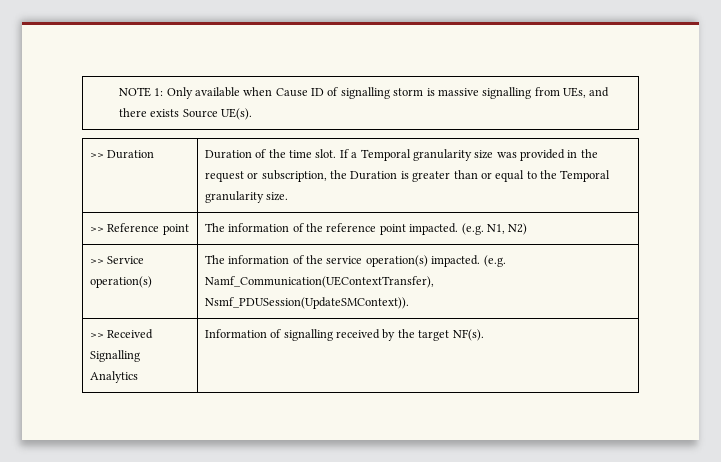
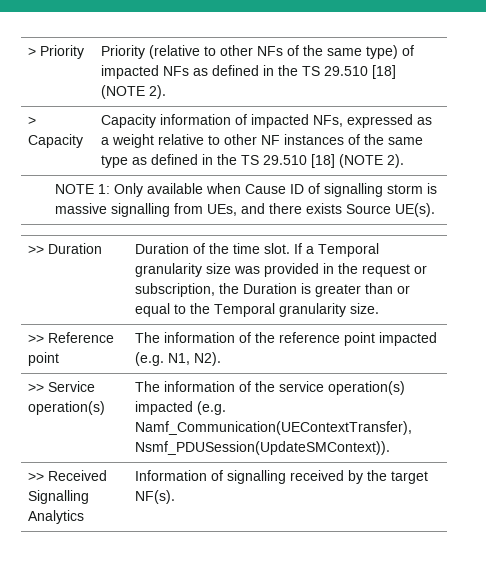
+ > Priority | Priority (relative to other NFs of the same type) of impacted NFs as defined in the TS 29.510 [18] (NOTE 2).
+ > Capacity | Capacity information of impacted NFs, expressed as a weight relative to other NF instances of the same type as defined in the TS 29.510 [18] (NOTE 2).
- >> Reference point | The information of the reference point impacted. (e.g. N1, N2)
+ >> Reference point | The information of the reference point impacted (e.g. N1, N2).
- >> Service operation(s) | The information of the service operation(s) impacted. (e.g. Namf_Communication(UEContextTransfer), Nsmf_PDUSession(UpdateSMContext)).
+ >> Service operation(s) | The information of the service operation(s) impacted (e.g. Namf_Communication(UEContextTransfer), Nsmf_PDUSession(UpdateSMContext)).

